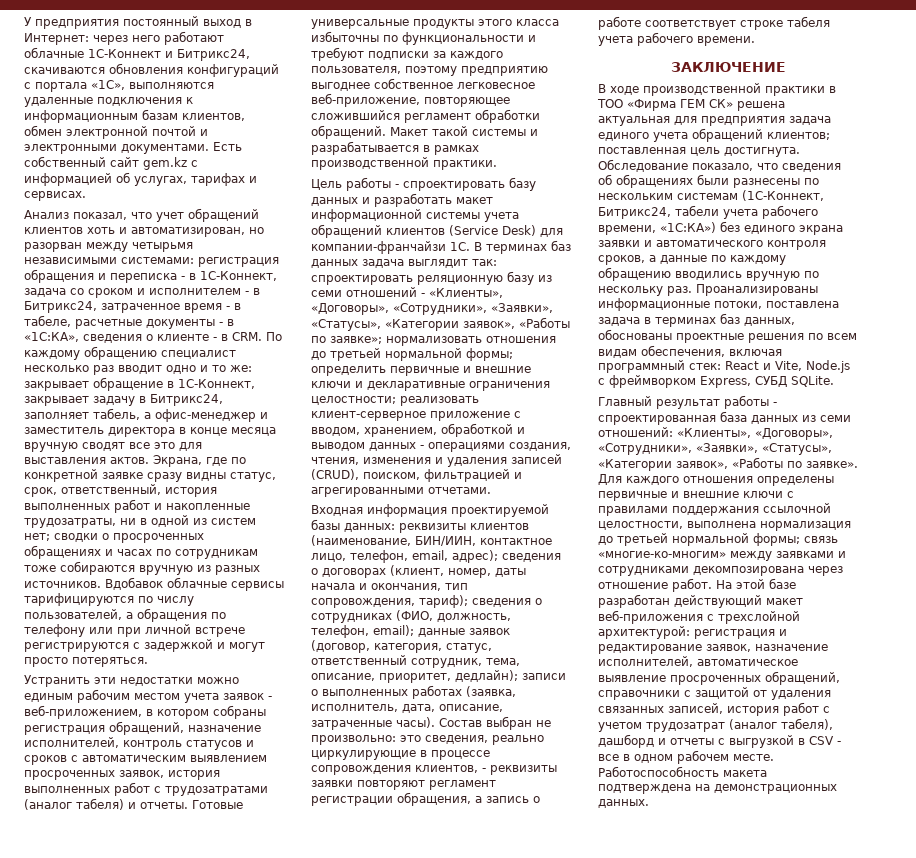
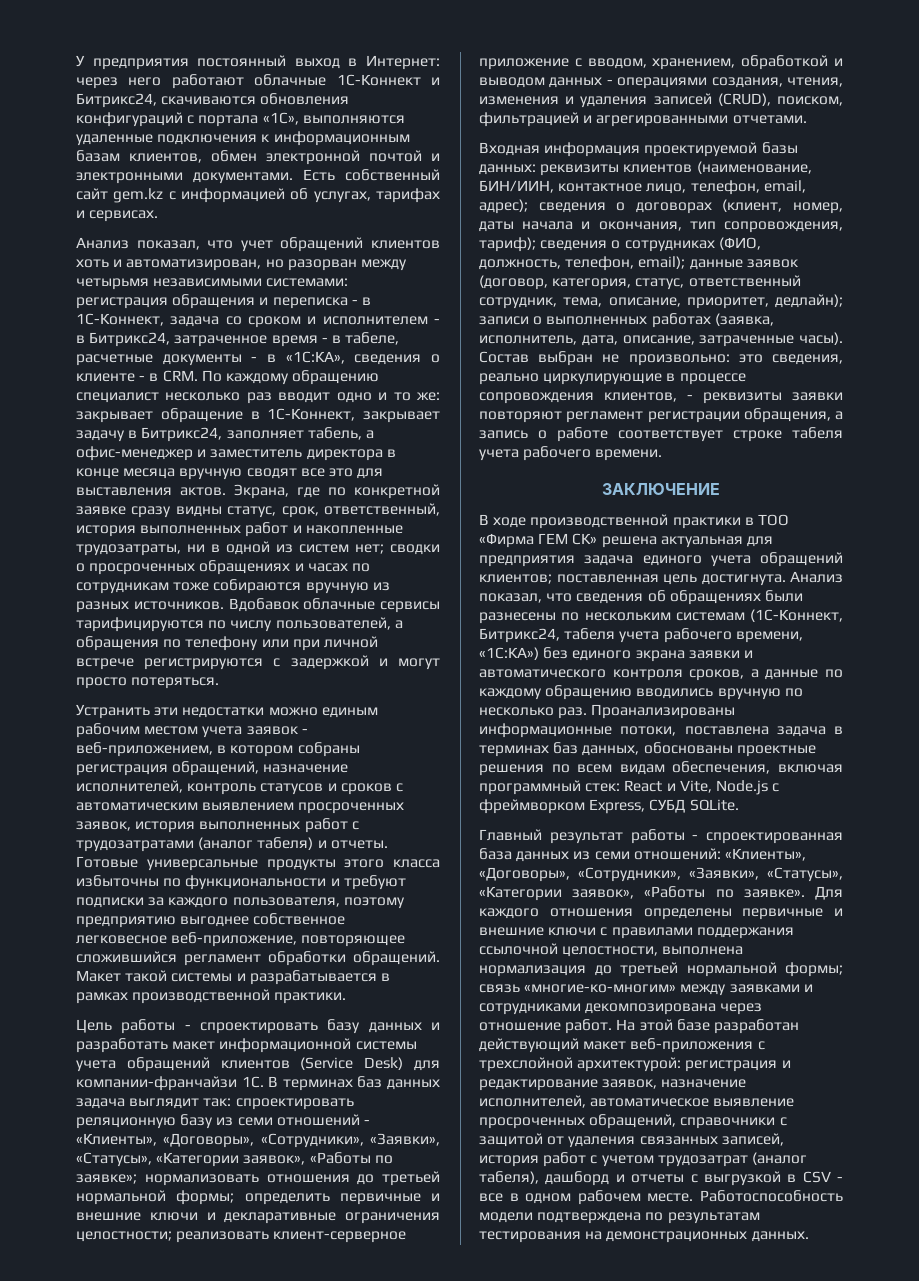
- Обследование показало, что сведения об обращениях были разнесены по нескольким системам (1С-Коннект, Битрикс24, табели учета рабочего времени, «1С:КА») без единого экрана заявки и автоматического контроля сроков, а данные по каждому обращению вводились вручную по нескольку раз.
+ Анализ показал, что сведения об обращениях были разнесены по нескольким системам (1С-Коннект, Битрикс24, табеля учета рабочего времени, «1С:КА») без единого экрана заявки и автоматического контроля сроков, а данные по каждому обращению вводились вручную по несколько раз.
- Работоспособность макета подтверждена на демонстрационных данных.
+ Работоспособность модели подтверждена по результатам тестирования на демонстрационных данных.

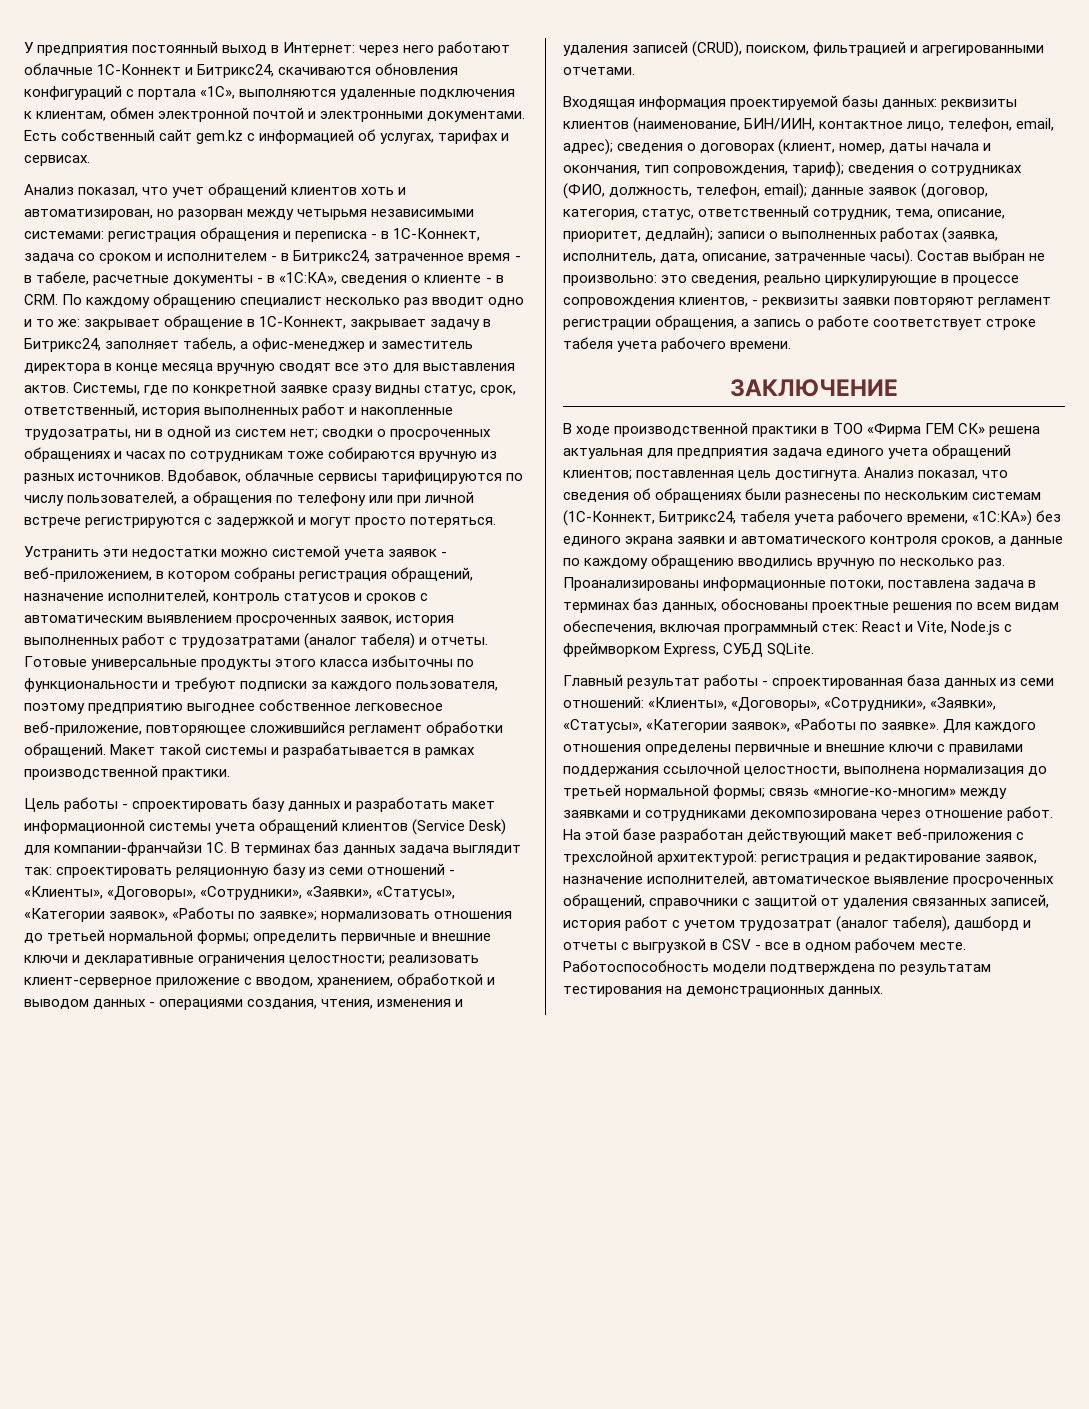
- У предприятия постоянный выход в Интернет: через него работают облачные 1С-Коннект и Битрикс24, скачиваются обновления конфигураций с портала «1С», выполняются удаленные подключения к информационным базам клиентов, обмен электронной почтой и электронными документами.
+ У предприятия постоянный выход в Интернет: через него работают облачные 1С-Коннект и Битрикс24, скачиваются обновления конфигураций с портала «1С», выполняются удаленные подключения к клиентам, обмен электронной почтой и электронными документами.
- Экрана, где по конкретной заявке сразу видны статус, срок, ответственный, история выполненных работ и накопленные трудозатраты, ни в одной из систем нет; сводки о просроченных обращениях и часах по сотрудникам тоже собираются вручную из разных источников.
+ Системы, где по конкретной заявке сразу видны статус, срок, ответственный, история выполненных работ и накопленные трудозатраты, ни в одной из систем нет; сводки о просроченных обращениях и часах по сотрудникам тоже собираются вручную из разных источников.
- Вдобавок облачные сервисы тарифицируются по числу пользователей, а обращения по телефону или при личной встрече регистрируются с задержкой и могут просто потеряться.
+ Вдобавок, облачные сервисы тарифицируются по числу пользователей, а обращения по телефону или при личной встрече регистрируются с задержкой и могут просто потеряться.
- Устранить эти недостатки можно единым рабочим местом учета заявок - веб-приложением, в котором собраны регистрация обращений, назначение исполнителей, контроль статусов и сроков с автоматическим выявлением просроченных заявок, история выполненных работ с трудозатратами (аналог табеля) и отчеты.
+ Устранить эти недостатки можно системой учета заявок - веб-приложением, в котором собраны регистрация обращений, назначение исполнителей, контроль статусов и сроков с автоматическим выявлением просроченных заявок, история выполненных работ с трудозатратами (аналог табеля) и отчеты.
- Входная информация проектируемой базы данных: реквизиты клиентов (наименование, БИН/ИИН, контактное лицо, телефон, email, адрес); сведения о договорах (клиент, номер, даты начала и окончания, тип сопровождения, тариф); сведения о сотрудниках (ФИО, должность, телефон, email); данные заявок (договор, категория, статус, ответственный сотрудник, тема, описание, приоритет, дедлайн); записи о выполненных работах (заявка, исполнитель, дата, описание, затраченные часы).
+ Входящая информация проектируемой базы данных: реквизиты клиентов (наименование, БИН/ИИН, контактное лицо, телефон, email, адрес); сведения о договорах (клиент, номер, даты начала и окончания, тип сопровождения, тариф); сведения о сотрудниках (ФИО, должность, телефон, email); данные заявок (договор, категория, статус, ответственный сотрудник, тема, описание, приоритет, дедлайн); записи о выполненных работах (заявка, исполнитель, дата, описание, затраченные часы).

